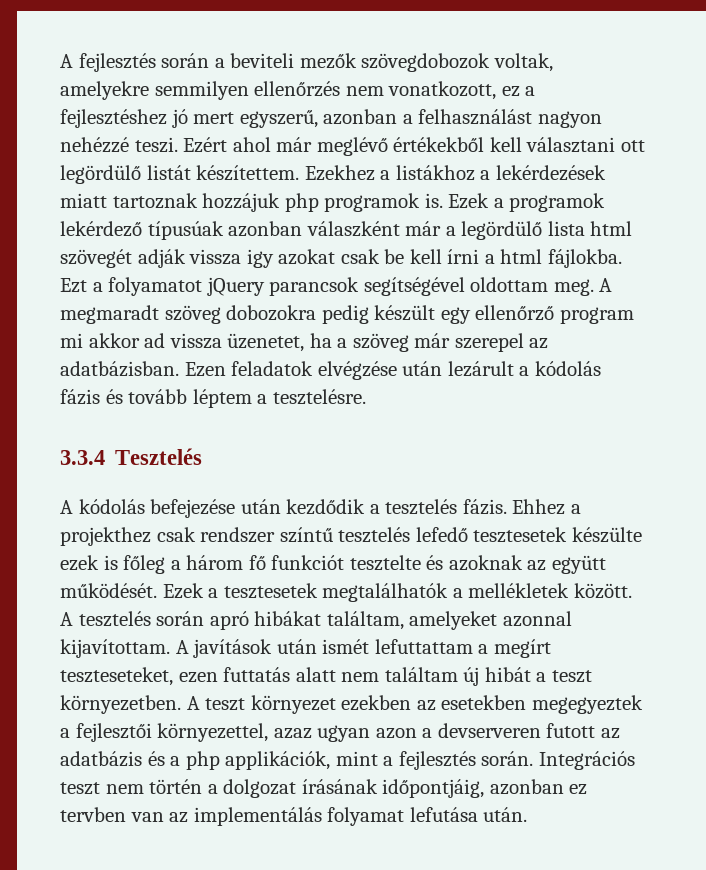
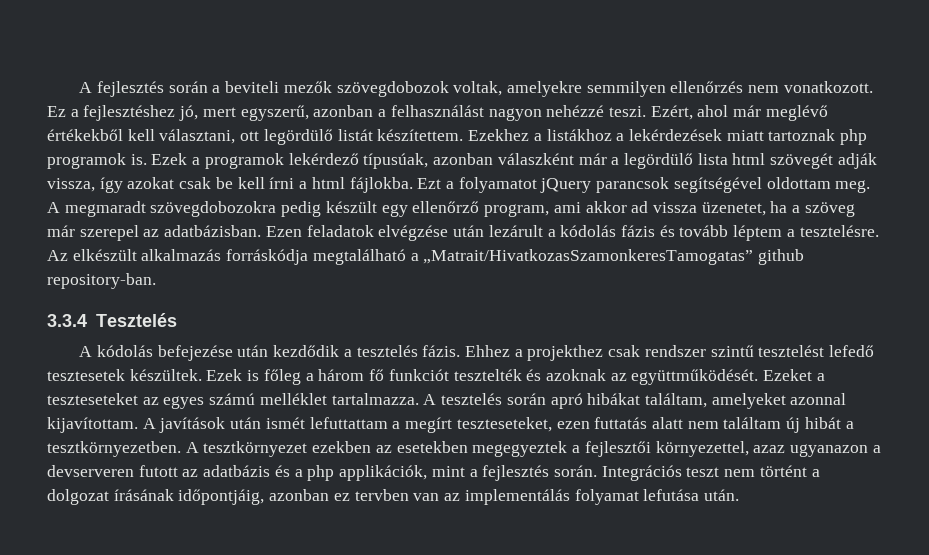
- A fejlesztés során a beviteli mezők szövegdobozok voltak, amelyekre semmilyen ellenőrzés nem vonatkozott, ez a fejlesztéshez jó mert egyszerű, azonban a felhasználást nagyon nehézzé teszi.
+ A fejlesztés során a beviteli mezők szövegdobozok voltak, amelyekre semmilyen ellenőrzés nem vonatkozott. Ez a fejlesztéshez jó, mert egyszerű, azonban a felhasználást nagyon nehézzé teszi.
- Ezért ahol már meglévő értékekből kell választani ott legördülő listát készítettem.
+ Ezért, ahol már meglévő értékekből kell választani, ott legördülő listát készítettem.
- Ezekhez a listákhoz a lekérdezések miatt tartoznak hozzájuk php programok is.
+ Ezekhez a listákhoz a lekérdezések miatt tartoznak php programok is.
- Ezek a programok lekérdező típusúak azonban válaszként már a legördülő lista html szövegét adják vissza igy azokat csak be kell írni a html fájlokba.
+ Ezek a programok lekérdező típusúak, azonban válaszként már a legördülő lista html szövegét adják vissza, így azokat csak be kell írni a html fájlokba.
- A megmaradt szöveg dobozokra pedig készült egy ellenőrző program mi akkor ad vissza üzenetet, ha a szöveg már szerepel az adatbázisban.
+ A megmaradt szövegdobozokra pedig készült egy ellenőrző program, ami akkor ad vissza üzenetet, ha a szöveg már szerepel az adatbázisban.
+ Az elkészült alkalmazás forráskódja megtalálható a „Matrait/HivatkozasSzamonkeresTamogatas” github repository-ban.
- Ehhez a projekthez csak rendszer színtű tesztelés lefedő tesztesetek készülte ezek is főleg a három fő funkciót tesztelte és azoknak az együtt működését. Ezek a tesztesetek megtalálhatók a mellékletek között.
+ Ehhez a projekthez csak rendszer szintű tesztelést lefedő tesztesetek készültek. Ezek is főleg a három fő funkciót tesztelték és azoknak az együttműködését. Ezeket a teszteseteket az egyes számú melléklet tartalmazza.
- A javítások után ismét lefuttattam a megírt teszteseteket, ezen futtatás alatt nem találtam új hibát a teszt környezetben. A teszt környezet ezekben az esetekben megegyeztek a fejlesztői környezettel, azaz ugyan azon a devserveren futott az adatbázis és a php applikációk, mint a fejlesztés során.
+ A javítások után ismét lefuttattam a megírt teszteseteket, ezen futtatás alatt nem találtam új hibát a tesztkörnyezetben. A tesztkörnyezet ezekben az esetekben megegyeztek a fejlesztői környezettel, azaz ugyanazon a devserveren futott az adatbázis és a php applikációk, mint a fejlesztés során.
- Integrációs teszt nem történ a dolgozat írásának időpontjáig, azonban ez tervben van az implementálás folyamat lefutása után.
+ Integrációs teszt nem történt a dolgozat írásának időpontjáig, azonban ez tervben van az implementálás folyamat lefutása után.

